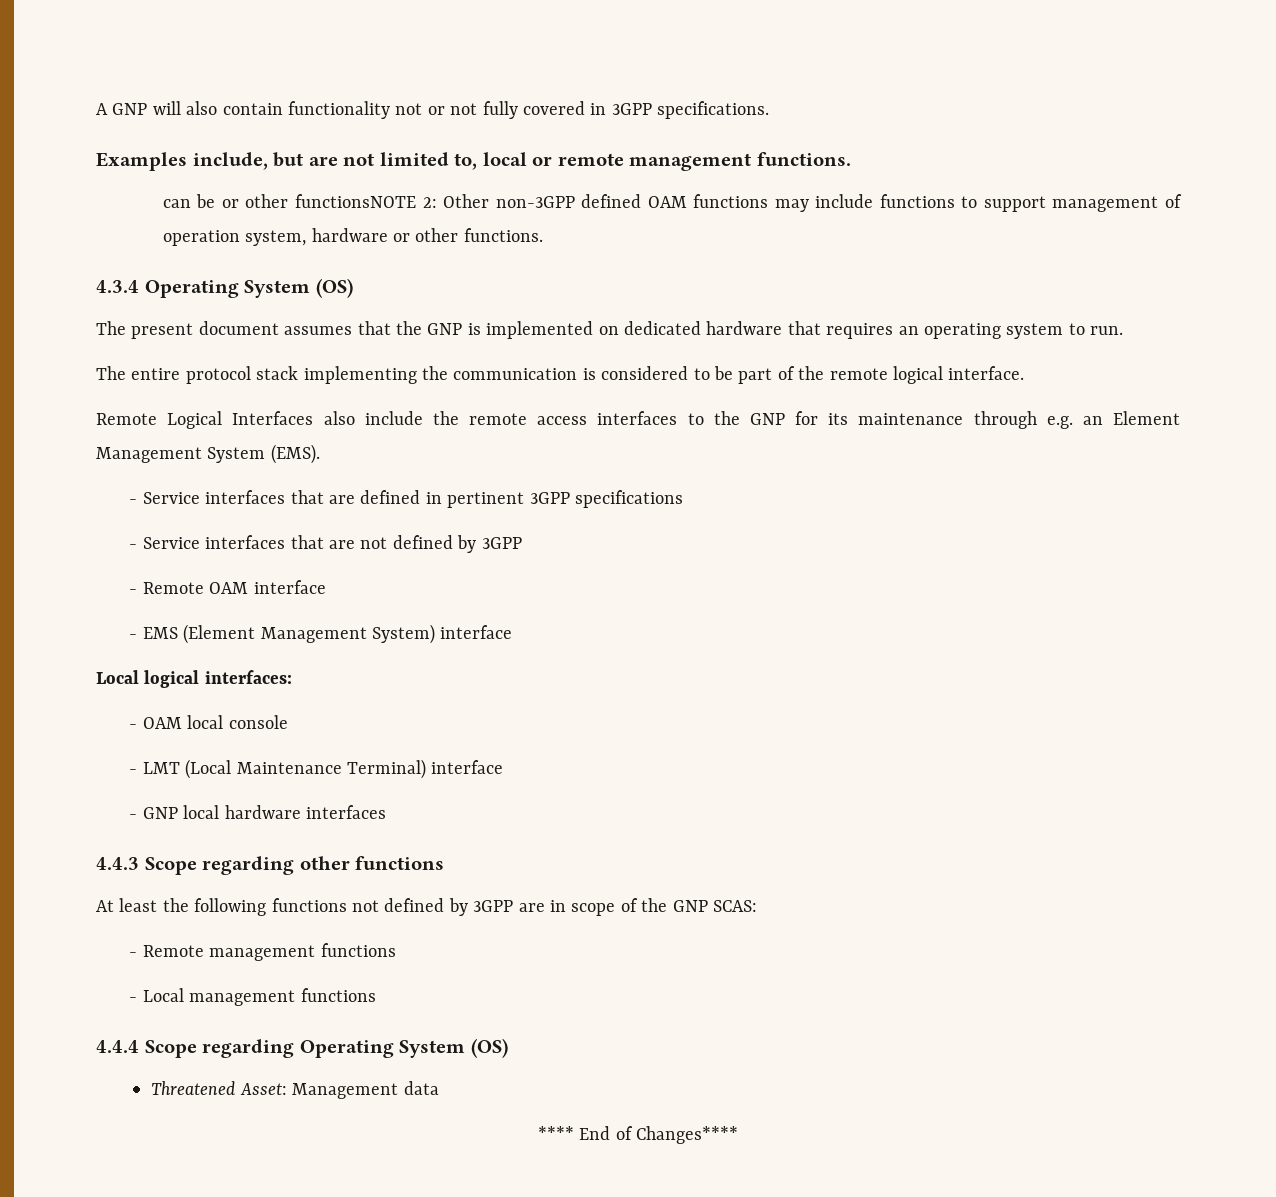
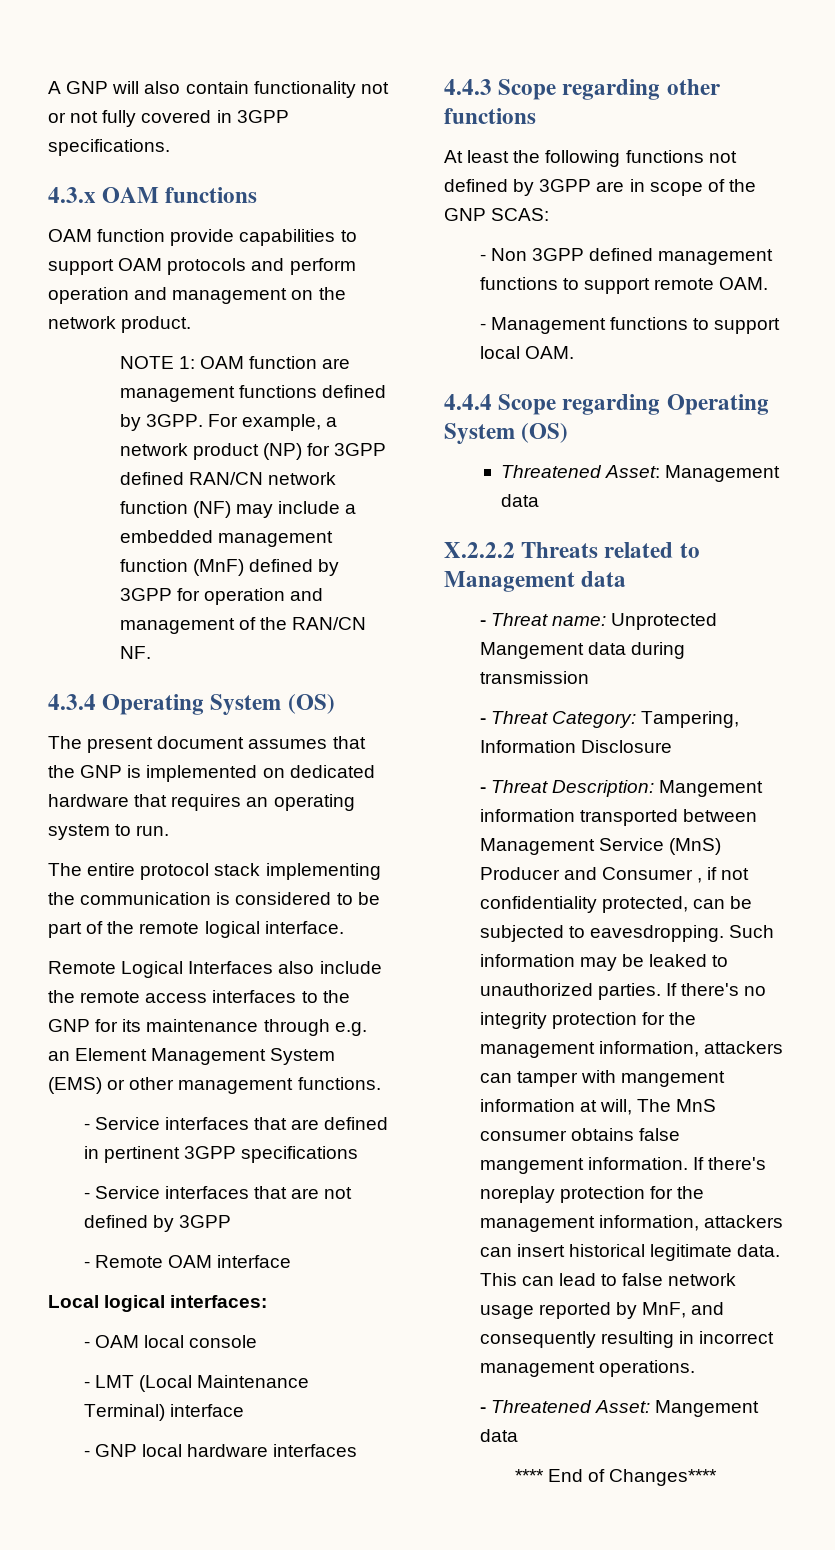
- Examples include, but are not limited to, local or remote management functions.
- can be or other functionsNOTE 2: Other non-3GPP defined OAM functions may include functions to support management of operation system, hardware or other functions.
+ 4.3.x OAM functions
+ OAM function provide capabilities to support OAM protocols and perform operation and management on the network product.
+ NOTE 1: OAM function are management functions defined by 3GPP. For example, a network product (NP) for 3GPP defined RAN/CN network function (NF) may include a embedded management function (MnF) defined by 3GPP for operation and management of the RAN/CN NF.
- Remote Logical Interfaces also include the remote access interfaces to the GNP for its maintenance through e.g. an Element Management System (EMS).
+ Remote Logical Interfaces also include the remote access interfaces to the GNP for its maintenance through e.g. an Element Management System (EMS) or other management functions.
- - EMS (Element Management System) interface
- - Remote management functions
- - Local management functions
+ - Non 3GPP defined management functions to support remote OAM.
+ - Management functions to support local OAM.
+ X.2.2.2 Threats related to Management data
+ - Threat name: Unprotected Mangement data during transmission
+ - Threat Category: Tampering, Information Disclosure
+ - Threat Description: Mangement information transported between Management Service (MnS) Producer and Consumer , if not confidentiality protected, can be subjected to eavesdropping. Such information may be leaked to unauthorized parties. If there's no integrity protection for the management information, attackers can tamper with mangement information at will, The MnS consumer obtains false mangement information. If there's noreplay protection for the management information, attackers can insert historical legitimate data. This can lead to false network usage reported by MnF, and consequently resulting in incorrect management operations.
+ - Threatened Asset: Mangement data

